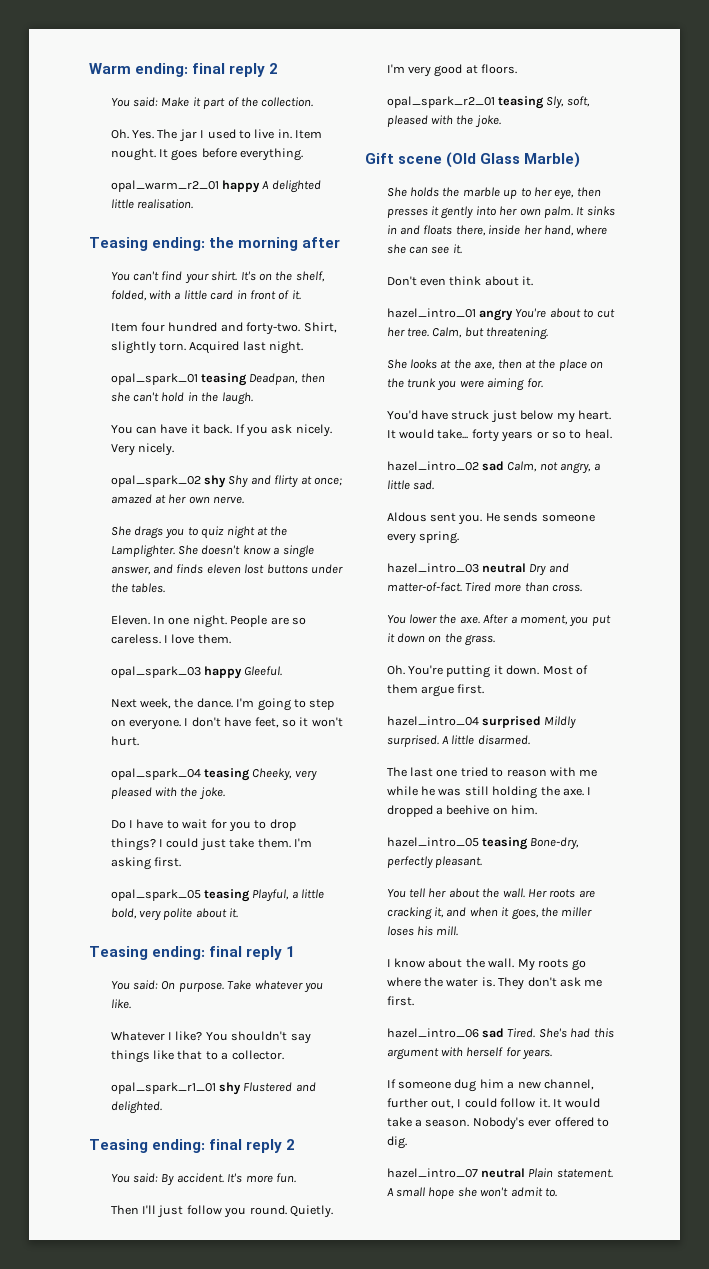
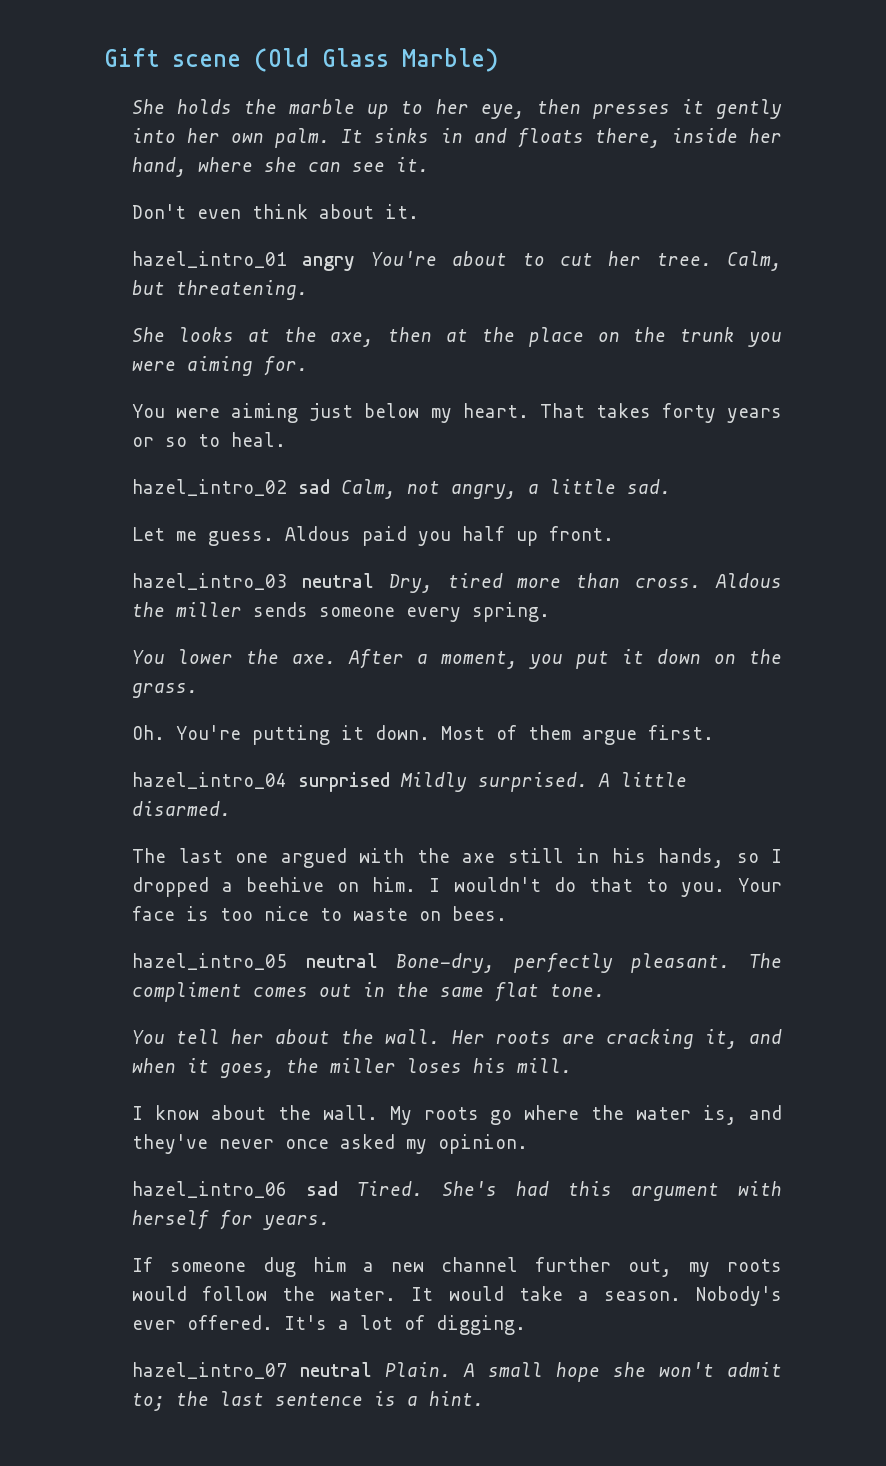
- Warm ending: final reply 2
- You said: Make it part of the collection.
- Oh. Yes. The jar I used to live in. Item nought. It goes before everything.
- opal_warm_r2_01 happy A delighted little realisation.
- Teasing ending: the morning after
- You can't find your shirt. It's on the shelf, folded, with a little card in front of it.
- Item four hundred and forty-two. Shirt, slightly torn. Acquired last night.
- opal_spark_01 teasing Deadpan, then she can't hold in the laugh.
- You can have it back. If you ask nicely. Very nicely.
- opal_spark_02 shy Shy and flirty at once; amazed at her own nerve.
- She drags you to quiz night at the Lamplighter. She doesn't know a single answer, and finds eleven lost buttons under the tables.
- Eleven. In one night. People are so careless. I love them.
- opal_spark_03 happy Gleeful.
- Next week, the dance. I'm going to step on everyone. I don't have feet, so it won't hurt.
- opal_spark_04 teasing Cheeky, very pleased with the joke.
- Do I have to wait for you to drop things? I could just take them. I'm asking first.
- opal_spark_05 teasing Playful, a little bold, very polite about it.
- Teasing ending: final reply 1
- You said: On purpose. Take whatever you like.
- Whatever I like? You shouldn't say things like that to a collector.
- opal_spark_r1_01 shy Flustered and delighted.
- Teasing ending: final reply 2
- You said: By accident. It's more fun.
- Then I'll just follow you round. Quietly. I'm very good at floors.
- opal_spark_r2_01 teasing Sly, soft, pleased with the joke.
- You'd have struck just below my heart.
+ You were aiming just below my heart.
- It would take... forty years or so to heal.
+ That takes forty years or so to heal.
- Aldous sent you. He sends someone every spring.
- hazel_intro_03 neutral Dry and matter-of-fact. Tired more than cross.
+ Let me guess. Aldous paid you half up front.
+ hazel_intro_03 neutral Dry, tired more than cross. Aldous the miller sends someone every spring.
- The last one tried to reason with me while he was still holding the axe. I dropped a beehive on him.
+ The last one argued with the axe still in his hands, so I dropped a beehive on him. I wouldn't do that to you. Your face is too nice to waste on bees.
- hazel_intro_05 teasing Bone-dry, perfectly pleasant.
+ hazel_intro_05 neutral Bone-dry, perfectly pleasant. The compliment comes out in the same flat tone.
- My roots go where the water is. They don't ask me first.
+ My roots go where the water is, and they've never once asked my opinion.
- If someone dug him a new channel, further out, I could follow it.
+ If someone dug him a new channel further out, my roots would follow the water.
- Nobody's ever offered to dig.
+ Nobody's ever offered. It's a lot of digging.
- hazel_intro_07 neutral Plain statement.
+ hazel_intro_07 neutral Plain.
- A small hope she won't admit to.
+ A small hope she won't admit to; the last sentence is a hint.

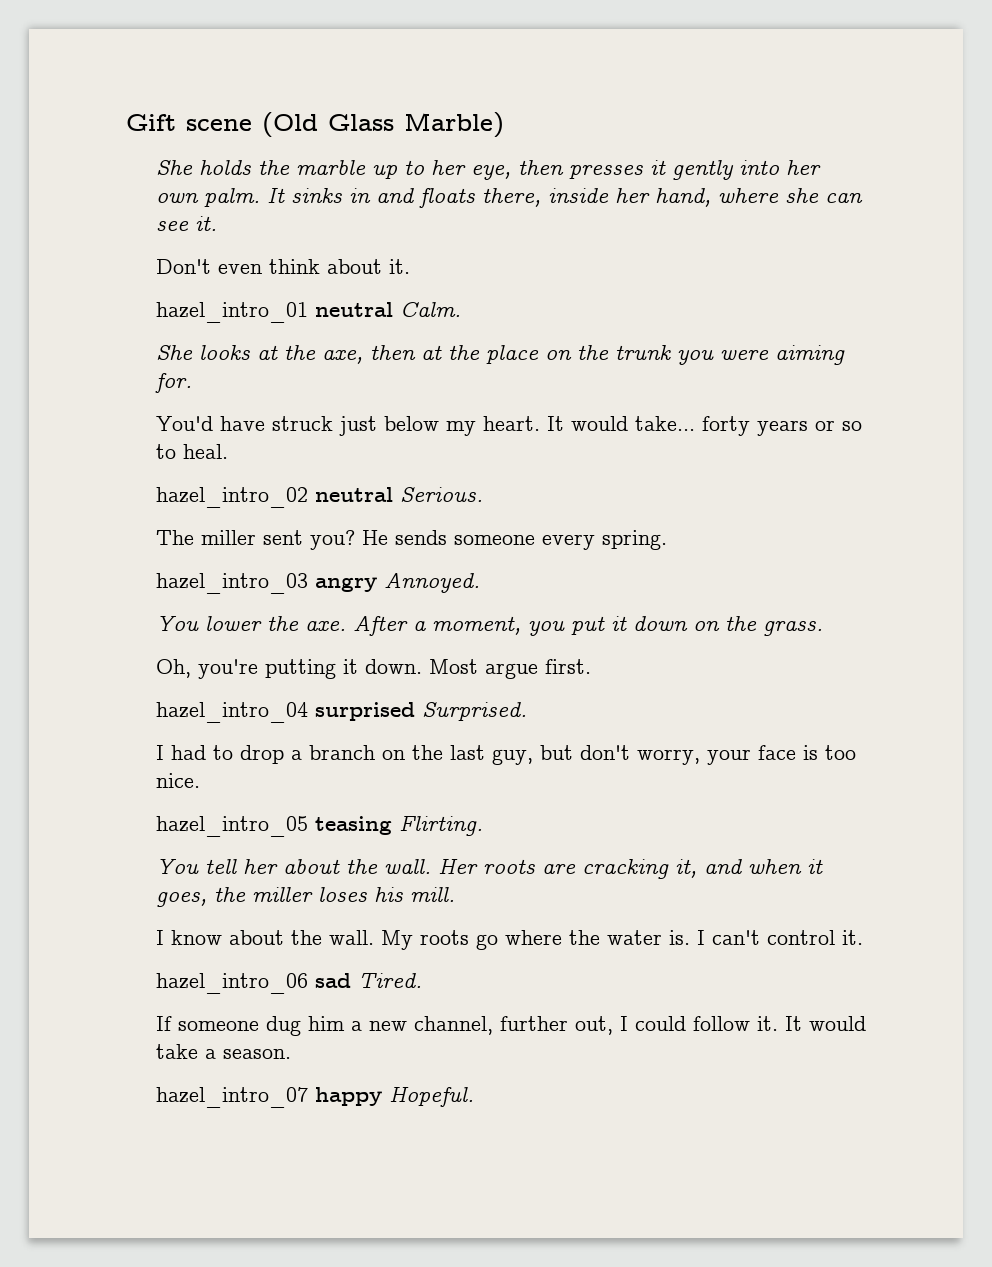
- hazel_intro_01 angry You're about to cut her tree. Calm, but threatening.
+ hazel_intro_01 neutral Calm.
- You were aiming just below my heart.
+ You'd have struck just below my heart.
- That takes forty years or so to heal.
+ It would take... forty years or so to heal.
- hazel_intro_02 sad Calm, not angry, a little sad.
- Let me guess. Aldous paid you half up front.
- hazel_intro_03 neutral Dry, tired more than cross. Aldous the miller sends someone every spring.
+ hazel_intro_02 neutral Serious.
+ The miller sent you? He sends someone every spring.
+ hazel_intro_03 angry Annoyed.
- Oh. You're putting it down.
+ Oh, you're putting it down.
- Most of them argue first.
+ Most argue first.
- hazel_intro_04 surprised Mildly surprised. A little disarmed.
- The last one argued with the axe still in his hands, so I dropped a beehive on him. I wouldn't do that to you. Your face is too nice to waste on bees.
- hazel_intro_05 neutral Bone-dry, perfectly pleasant. The compliment comes out in the same flat tone.
+ hazel_intro_04 surprised Surprised.
+ I had to drop a branch on the last guy, but don't worry, your face is too nice.
+ hazel_intro_05 teasing Flirting.
- My roots go where the water is, and they've never once asked my opinion.
- hazel_intro_06 sad Tired. She's had this argument with herself for years.
+ My roots go where the water is. I can't control it.
+ hazel_intro_06 sad Tired.
- If someone dug him a new channel further out, my roots would follow the water.
+ If someone dug him a new channel, further out, I could follow it.
- It would take a season. Nobody's ever offered. It's a lot of digging.
- hazel_intro_07 neutral Plain. A small hope she won't admit to; the last sentence is a hint.
+ It would take a season.
+ hazel_intro_07 happy Hopeful.

